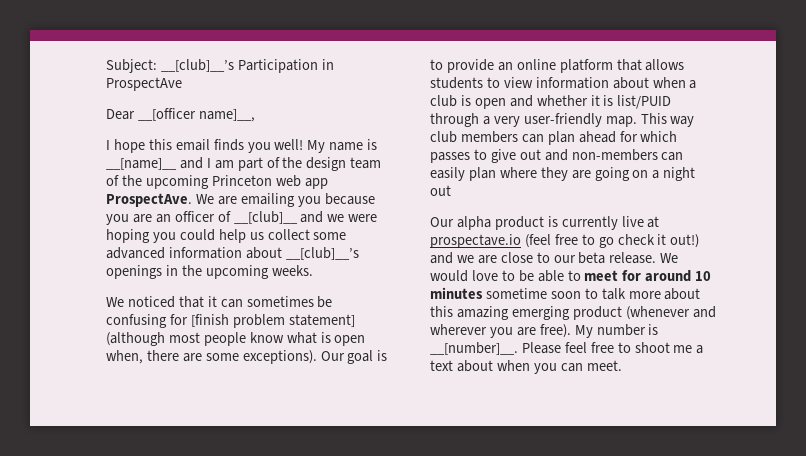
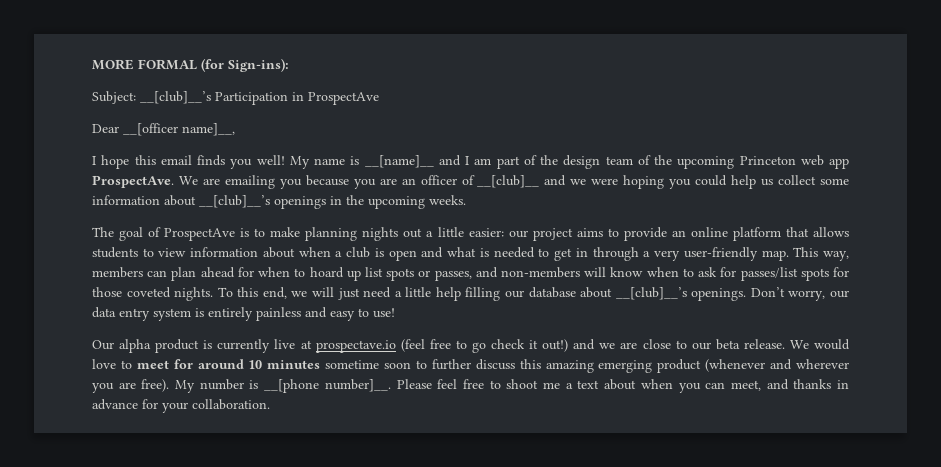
+ MORE FORMAL (for Sign-ins):
- We are emailing you because you are an officer of __[club]__ and we were hoping you could help us collect some advanced information about __[club]__’s openings in the upcoming weeks.
+ We are emailing you because you are an officer of __[club]__ and we were hoping you could help us collect some information about __[club]__’s openings in the upcoming weeks.
- We noticed that it can sometimes be confusing for [finish problem statement] (although most people know what is open when, there are some exceptions). Our goal is to provide an online platform that allows students to view information about when a club is open and whether it is list/PUID through a very user-friendly map.
+ The goal of ProspectAve is to make planning nights out a little easier: our project aims to provide an online platform that allows students to view information about when a club is open and what is needed to get in through a very user-friendly map.
- This way club members can plan ahead for which passes to give out and non-members can easily plan where they are going on a night out
+ This way, members can plan ahead for when to hoard up list spots or passes, and non-members will know when to ask for passes/list spots for those coveted nights. To this end, we will just need a little help filling our database about __[club]__’s openings. Don’t worry, our data entry system is entirely painless and easy to use!
- We would love to be able to meet for around 10 minutes sometime soon to talk more about this amazing emerging product (whenever and wherever you are free).
+ We would love to meet for around 10 minutes sometime soon to further discuss this amazing emerging product (whenever and wherever you are free).
- My number is __[number]__.
+ My number is __[phone number]__.
- Please feel free to shoot me a text about when you can meet.
+ Please feel free to shoot me a text about when you can meet, and thanks in advance for your collaboration.

